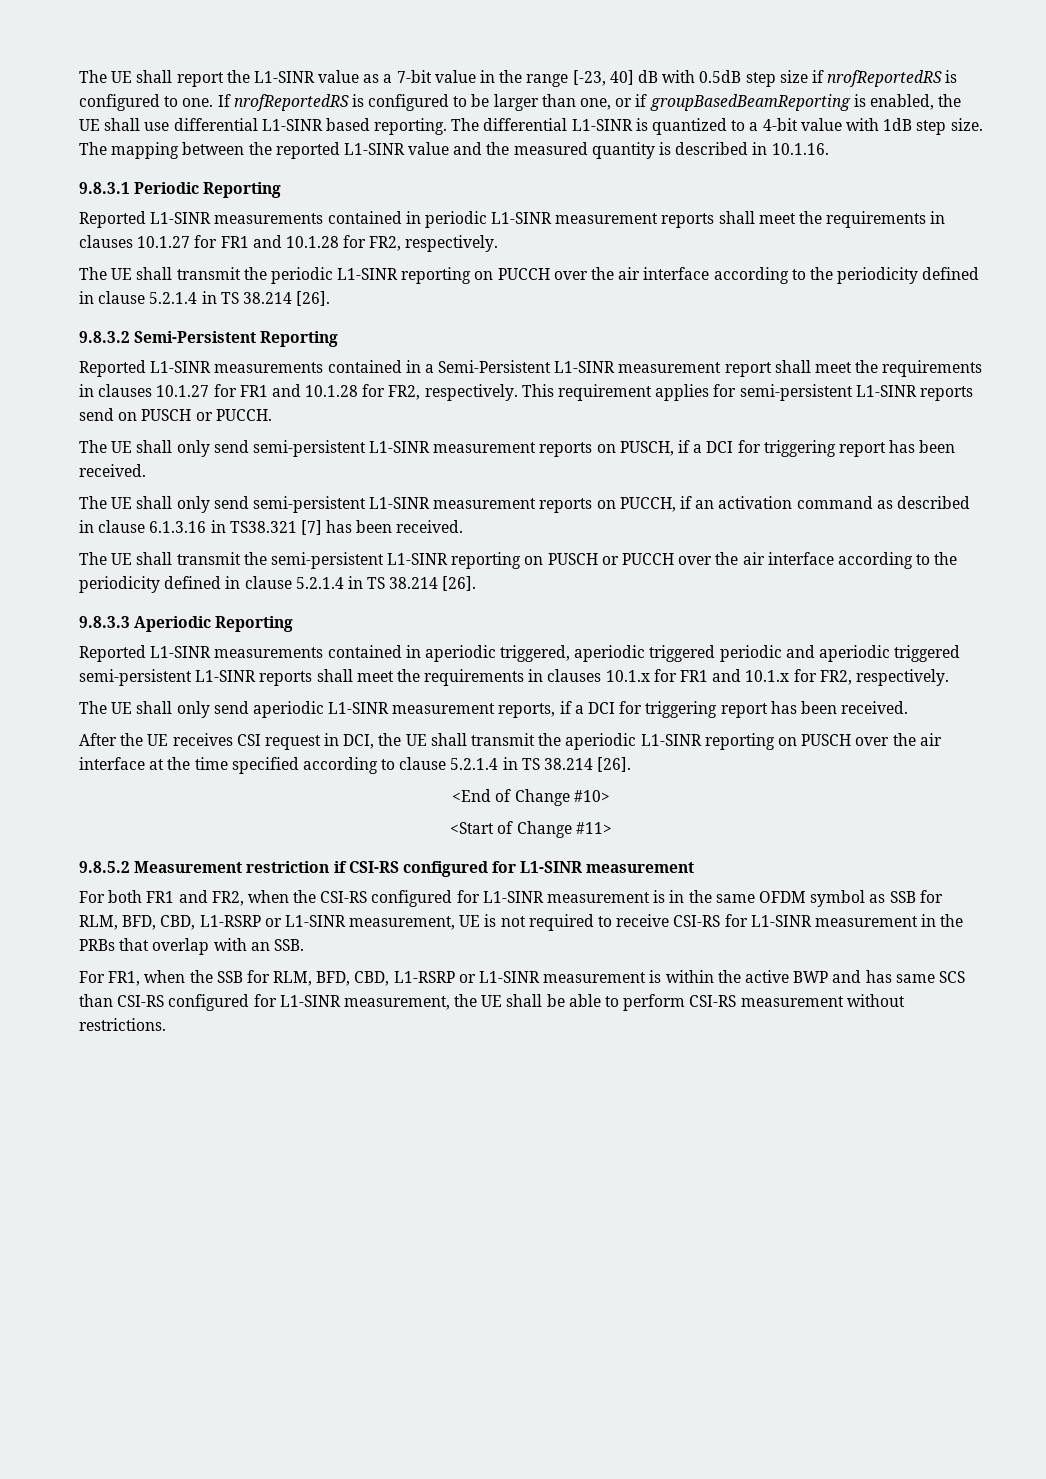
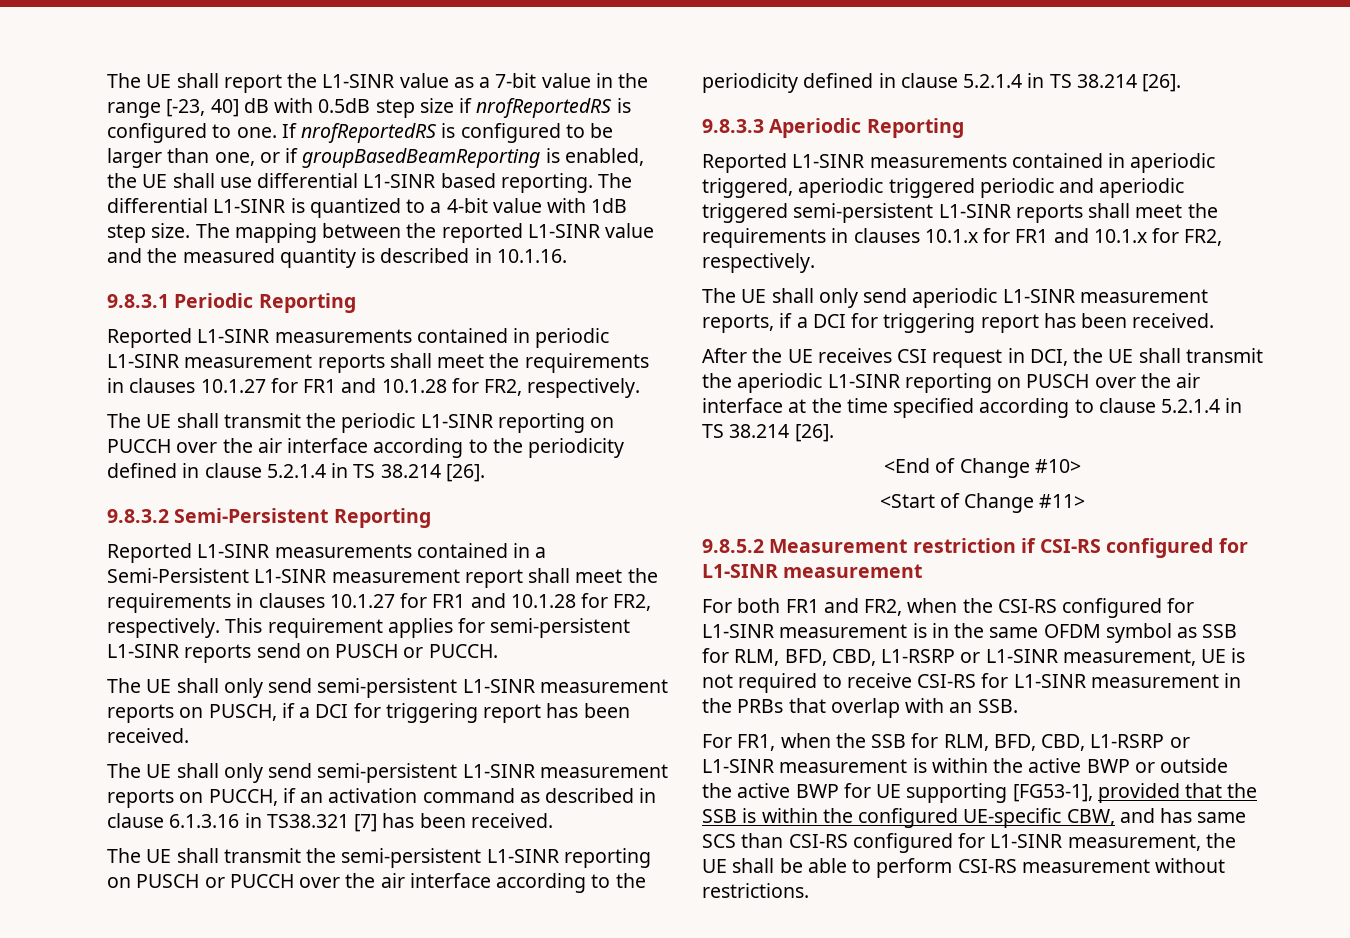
- For FR1, when the SSB for RLM, BFD, CBD, L1-RSRP or L1-SINR measurement is within the active BWP and has same SCS than CSI-RS configured for L1-SINR measurement, the UE shall be able to perform CSI-RS measurement without restrictions.
+ For FR1, when the SSB for RLM, BFD, CBD, L1-RSRP or L1-SINR measurement is within the active BWP or outside the active BWP for UE supporting [FG53-1], provided that the SSB is within the configured UE-specific CBW, and has same SCS than CSI-RS configured for L1-SINR measurement, the UE shall be able to perform CSI-RS measurement without restrictions.

